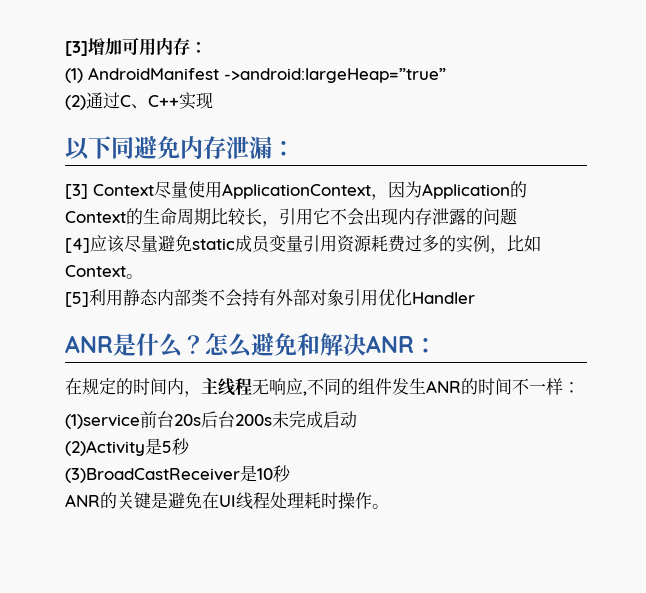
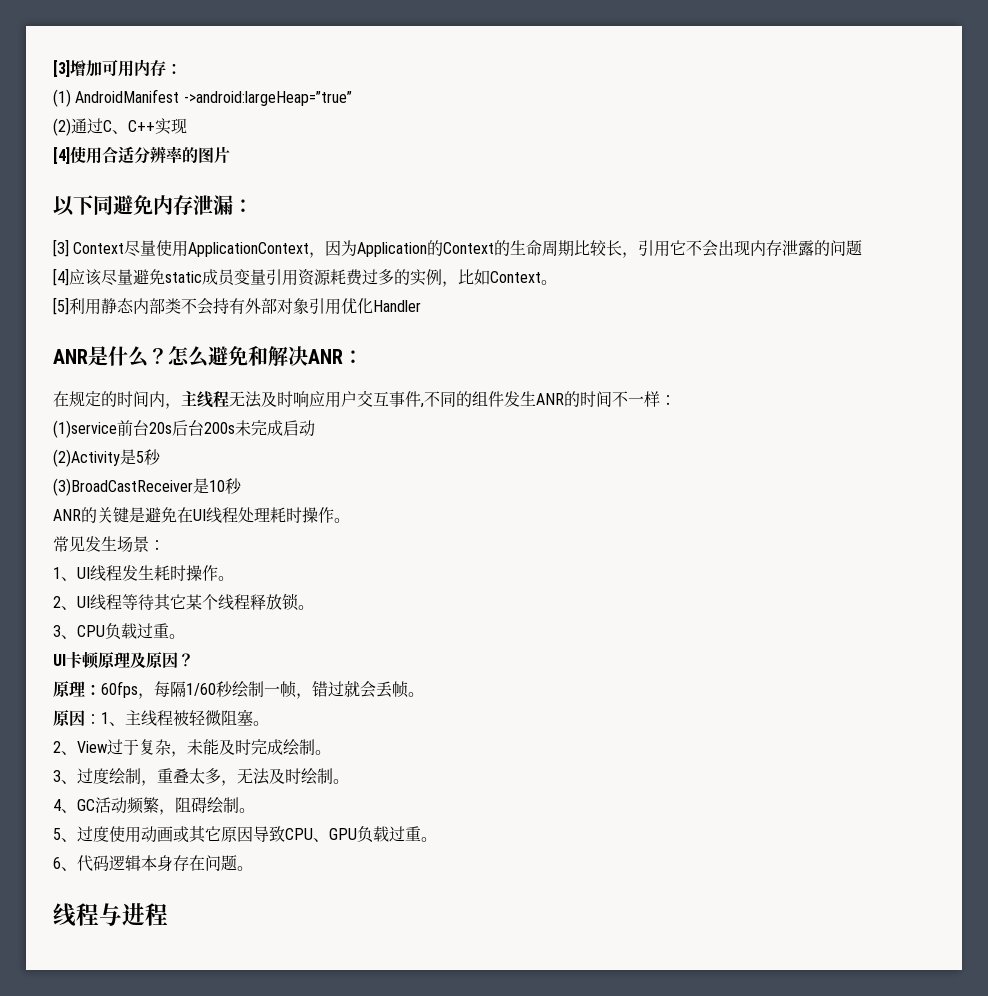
+ [4]使用合适分辨率的图片
- 在规定的时间内，主线程无响应,不同的组件发生ANR的时间不一样：
+ 在规定的时间内，主线程无法及时响应用户交互事件,不同的组件发生ANR的时间不一样：
+ 常见发生场景：
+ 1、UI线程发生耗时操作。
+ 2、UI线程等待其它某个线程释放锁。
+ 3、CPU负载过重。
+ UI卡顿原理及原因？
+ 原理：60fps，每隔1/60秒绘制一帧，错过就会丢帧。
+ 原因：1、主线程被轻微阻塞。
+ 2、View过于复杂，未能及时完成绘制。
+ 3、过度绘制，重叠太多，无法及时绘制。
+ 4、GC活动频繁，阻碍绘制。
+ 5、过度使用动画或其它原因导致CPU、GPU负载过重。
+ 6、代码逻辑本身存在问题。
+ 线程与进程

